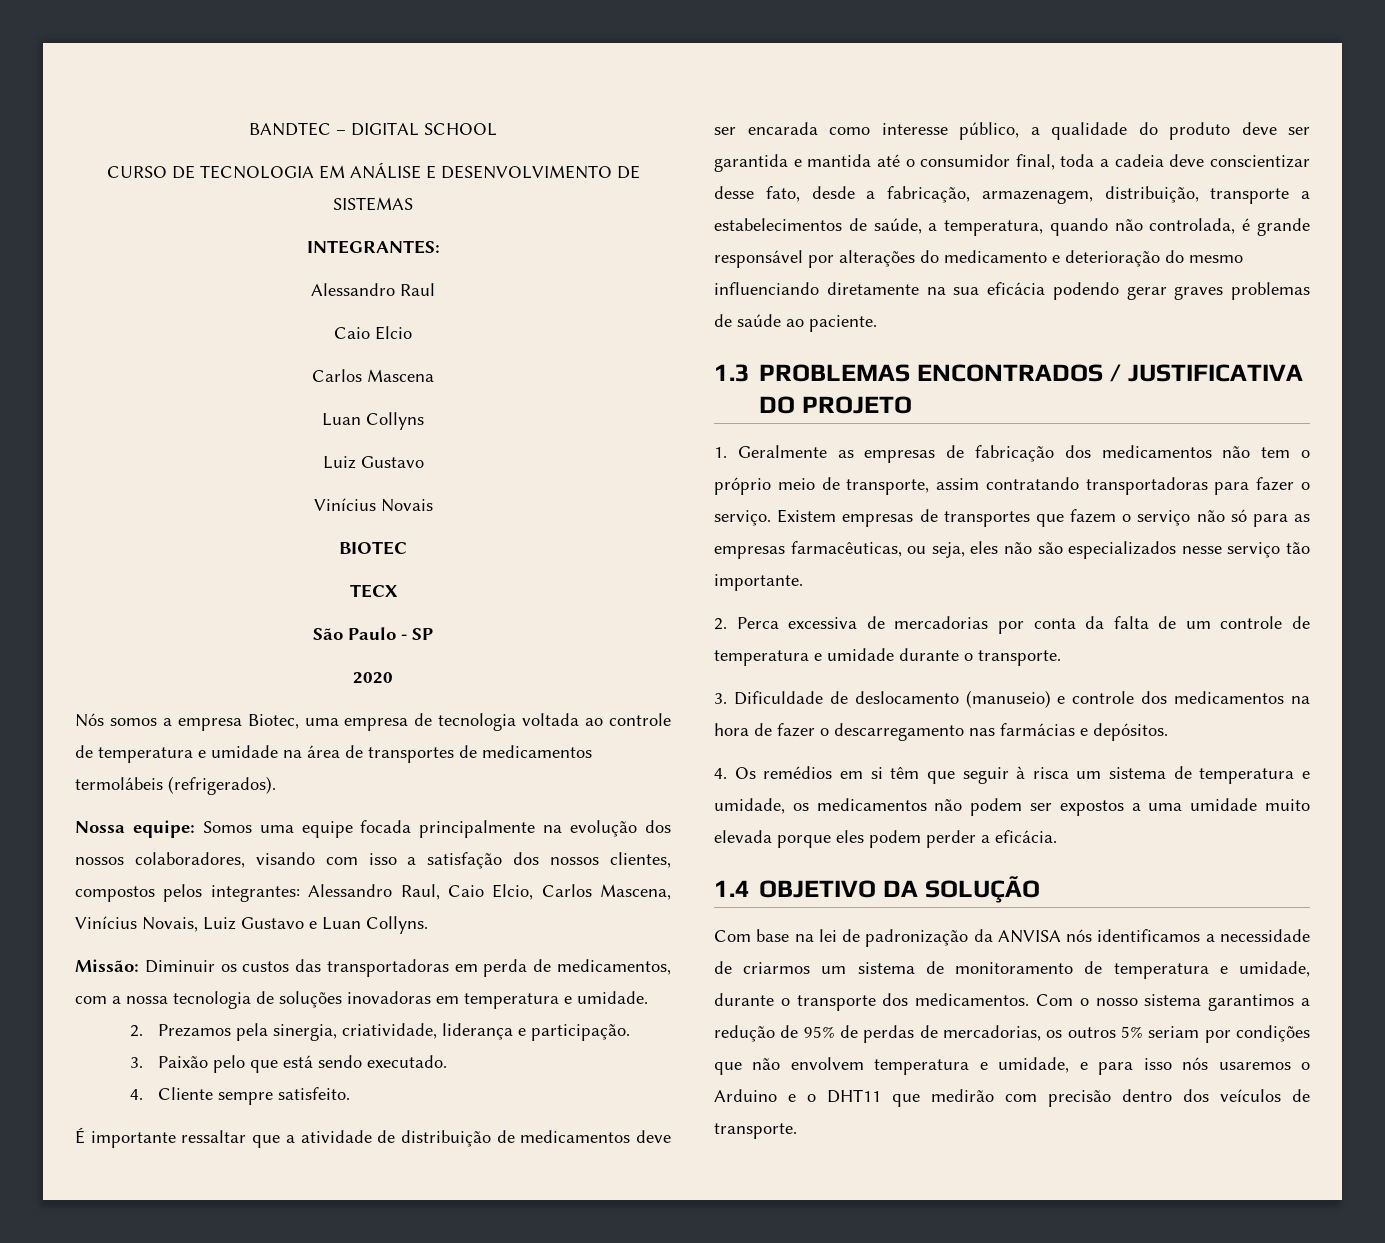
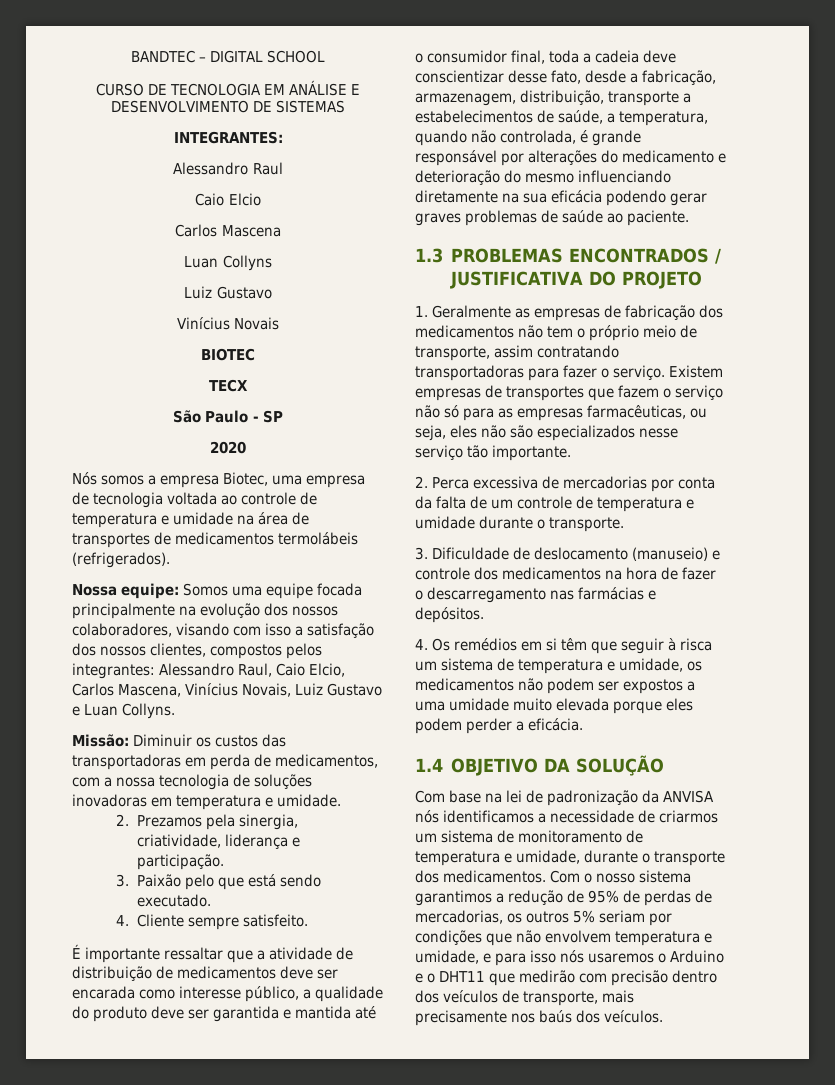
- Com o nosso sistema garantimos a redução de 95% de perdas de mercadorias, os outros 5% seriam por condições que não envolvem temperatura e umidade, e para isso nós usaremos o Arduino e o DHT11 que medirão com precisão dentro dos veículos de transporte.
+ Com o nosso sistema garantimos a redução de 95% de perdas de mercadorias, os outros 5% seriam por condições que não envolvem temperatura e umidade, e para isso nós usaremos o Arduino e o DHT11 que medirão com precisão dentro dos veículos de transporte, mais precisamente nos baús dos veículos.

